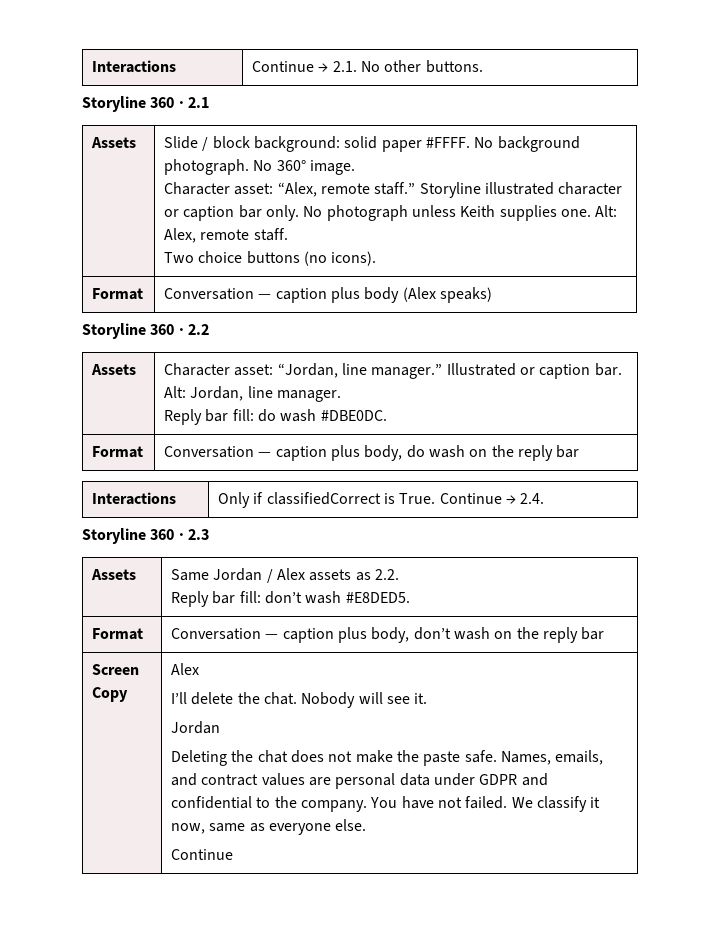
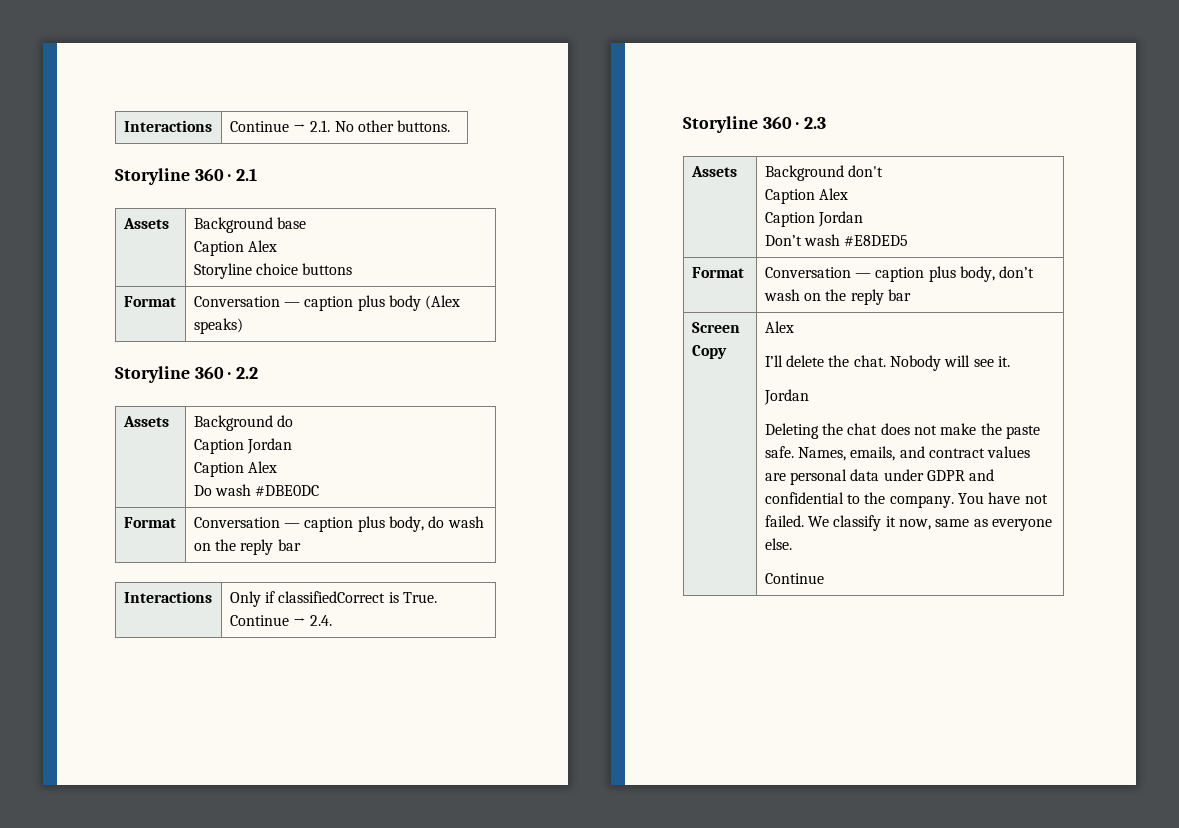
- Slide / block background: solid paper #FFFF. No background photograph. No 360° image.
- Character asset: “Alex, remote staff.” Storyline illustrated character or caption bar only. No photograph unless Keith supplies one. Alt: Alex, remote staff.
- Two choice buttons (no icons).
+ Background base
+ Caption Alex
+ Storyline choice buttons
- Assets | Character asset: “Jordan, line manager.” Illustrated or caption bar. Alt: Jordan, line manager.
- Reply bar fill: do wash #DBE0DC.
+ Assets | Background do
+ Caption Jordan
+ Caption Alex
+ Do wash #DBE0DC
- Assets | Same Jordan / Alex assets as 2.2.
- Reply bar fill: don’t wash #E8DED5.
+ Assets | Background don't
+ Caption Alex
+ Caption Jordan
+ Don’t wash #E8DED5

